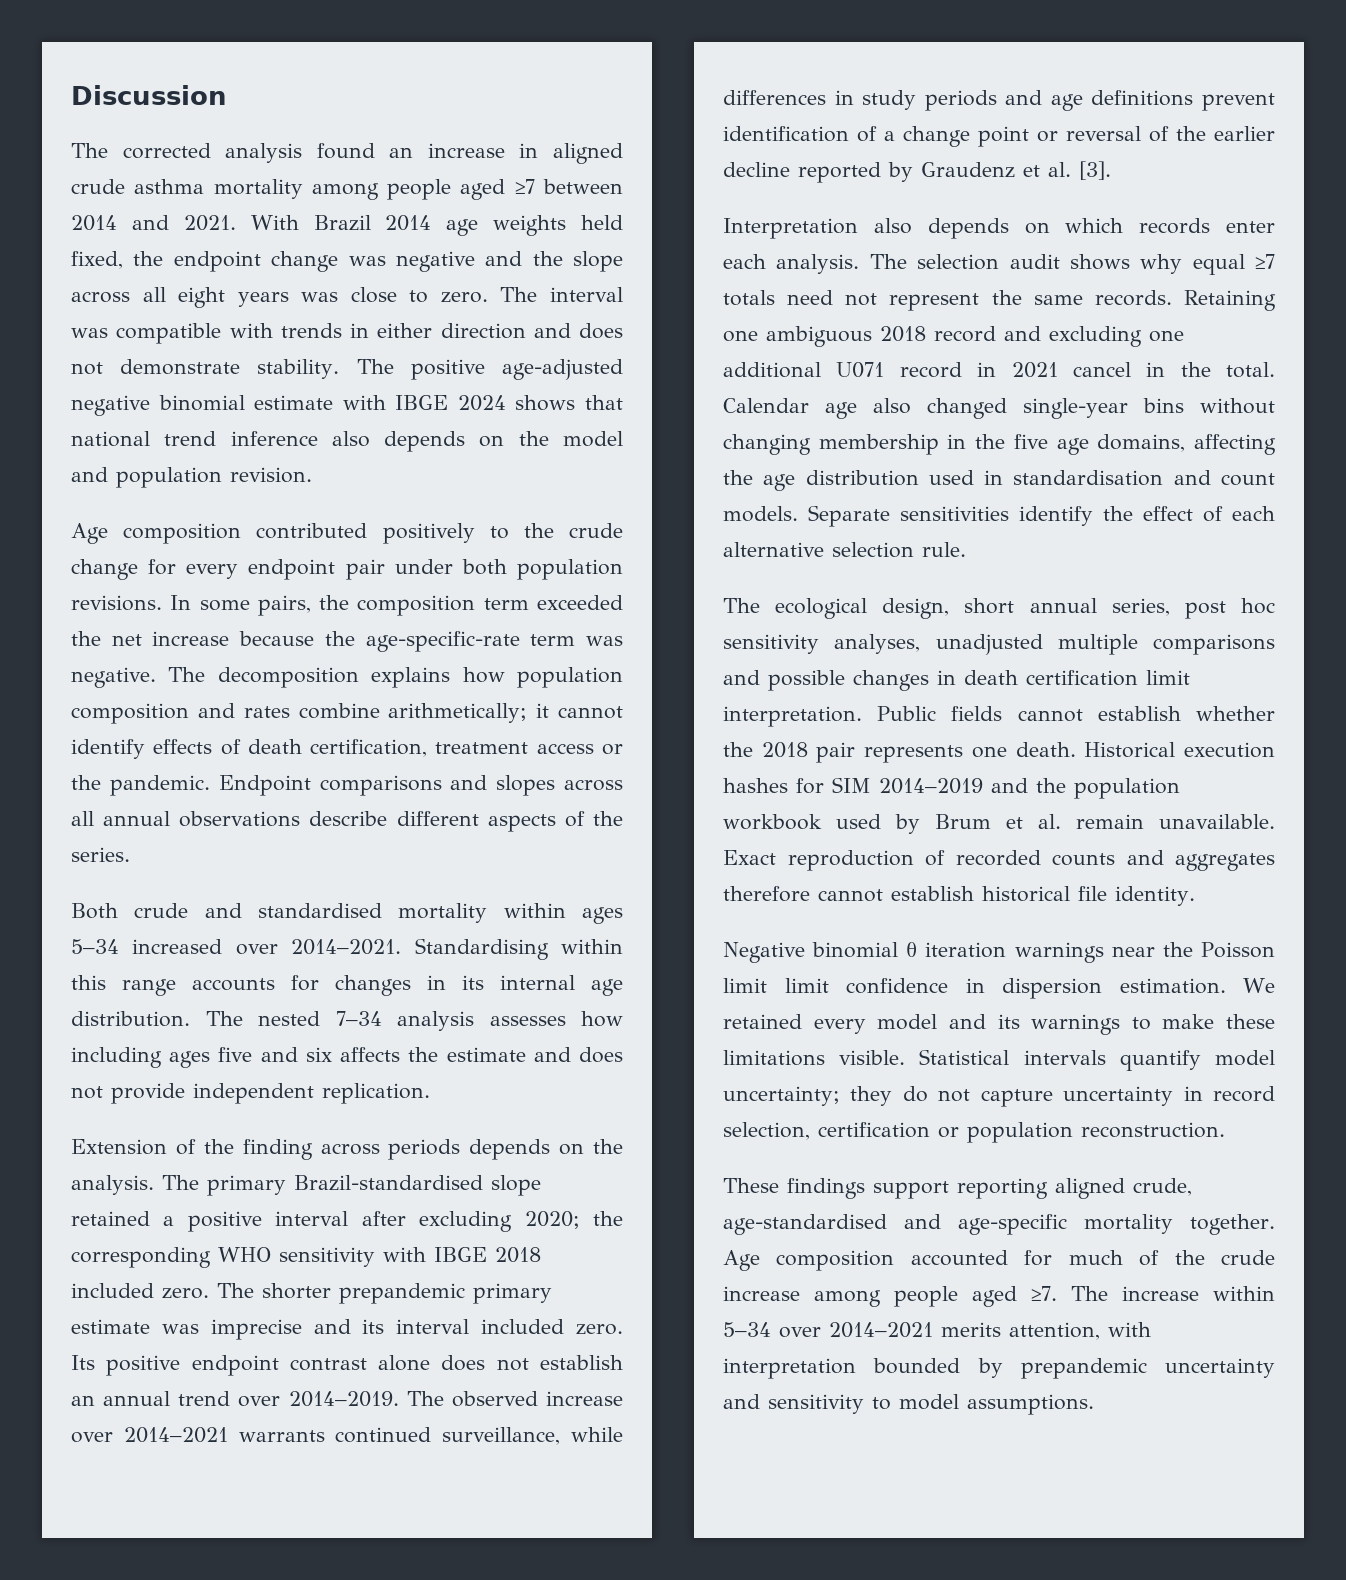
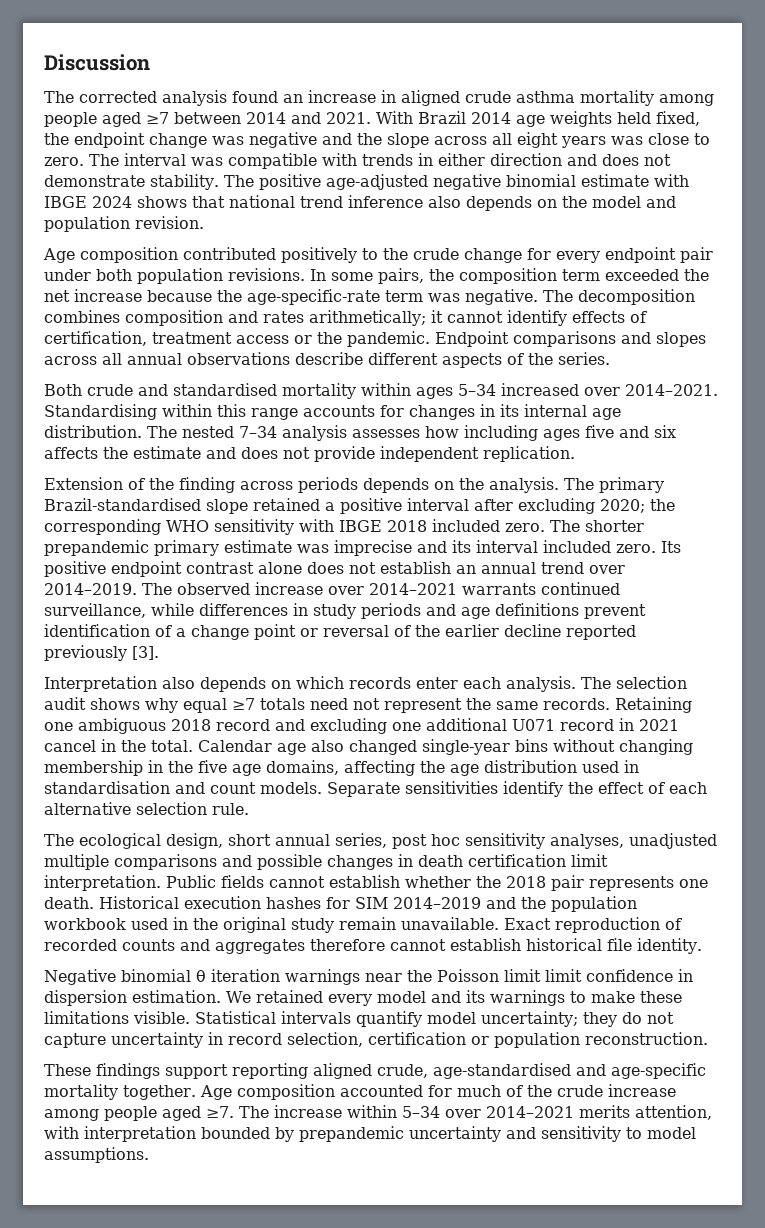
- The decomposition explains how population composition and rates combine arithmetically; it cannot identify effects of death certification, treatment access or the pandemic.
+ The decomposition combines composition and rates arithmetically; it cannot identify effects of certification, treatment access or the pandemic.
- The observed increase over 2014–2021 warrants continued surveillance, while differences in study periods and age definitions prevent identification of a change point or reversal of the earlier decline reported by Graudenz et al. [3].
+ The observed increase over 2014–2021 warrants continued surveillance, while differences in study periods and age definitions prevent identification of a change point or reversal of the earlier decline reported previously [3].
- Historical execution hashes for SIM 2014–2019 and the population workbook used by Brum et al. remain unavailable.
+ Historical execution hashes for SIM 2014–2019 and the population workbook used in the original study remain unavailable.

